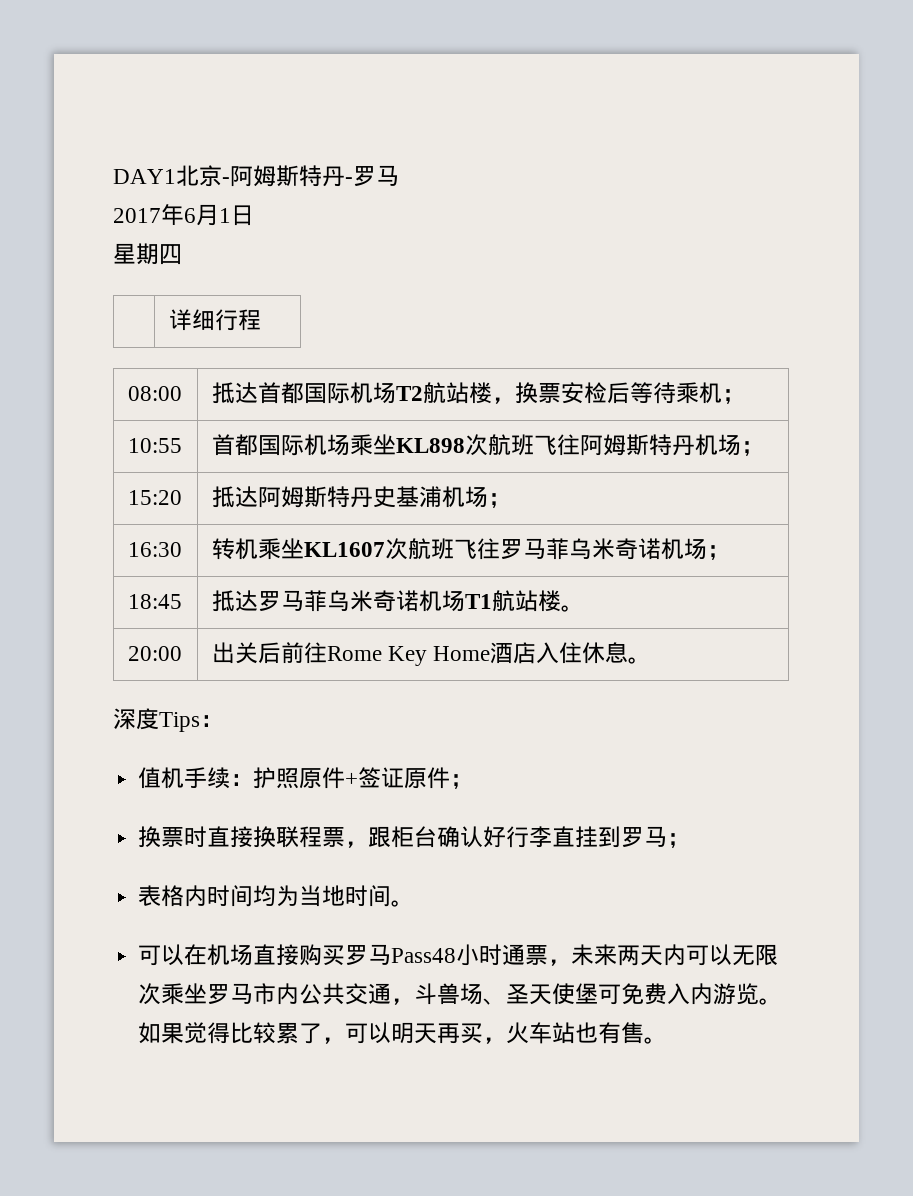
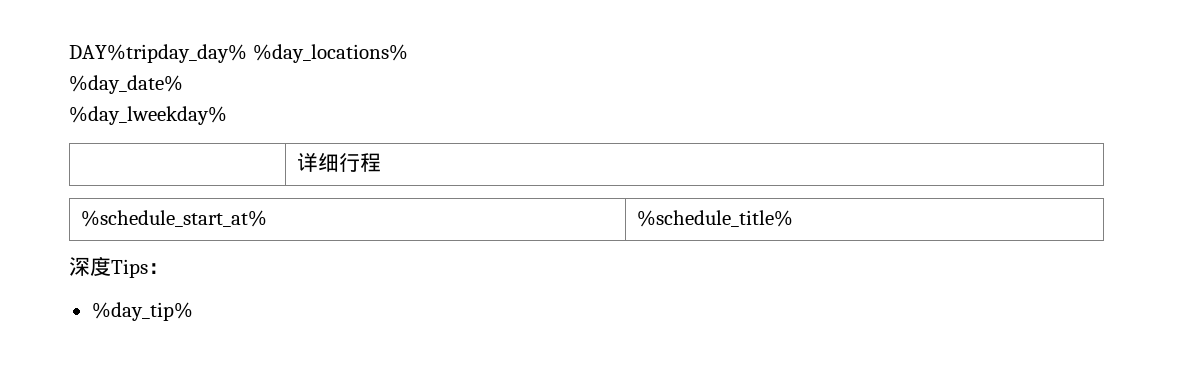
- DAY1北京-阿姆斯特丹-罗马
- 2017年6月1日
- 星期四
+ DAY%tripday_day% %day_locations%
+ %day_date%
+ %day_lweekday%
  | 详细行程
- 08:00 | 抵达首都国际机场T2航站楼，换票安检后等待乘机；
- 10:55 | 首都国际机场乘坐KL898次航班飞往阿姆斯特丹机场；
- 15:20 | 抵达阿姆斯特丹史基浦机场；
- 16:30 | 转机乘坐KL1607次航班飞往罗马菲乌米奇诺机场；
- 18:45 | 抵达罗马菲乌米奇诺机场T1航站楼。
- 20:00 | 出关后前往Rome Key Home酒店入住休息。
+ %schedule_start_at% | %schedule_title%
  深度Tips：
- 值机手续：护照原件+签证原件；
- 换票时直接换联程票，跟柜台确认好行李直挂到罗马；
- 表格内时间均为当地时间。
- 可以在机场直接购买罗马Pass48小时通票，未来两天内可以无限次乘坐罗马市内公共交通，斗兽场、圣天使堡可免费入内游览。如果觉得比较累了，可以明天再买，火车站也有售。
+ %day_tip%

